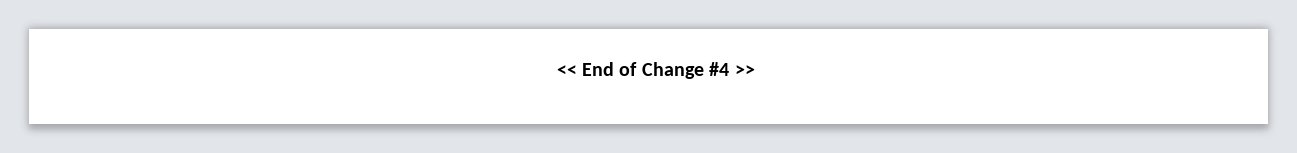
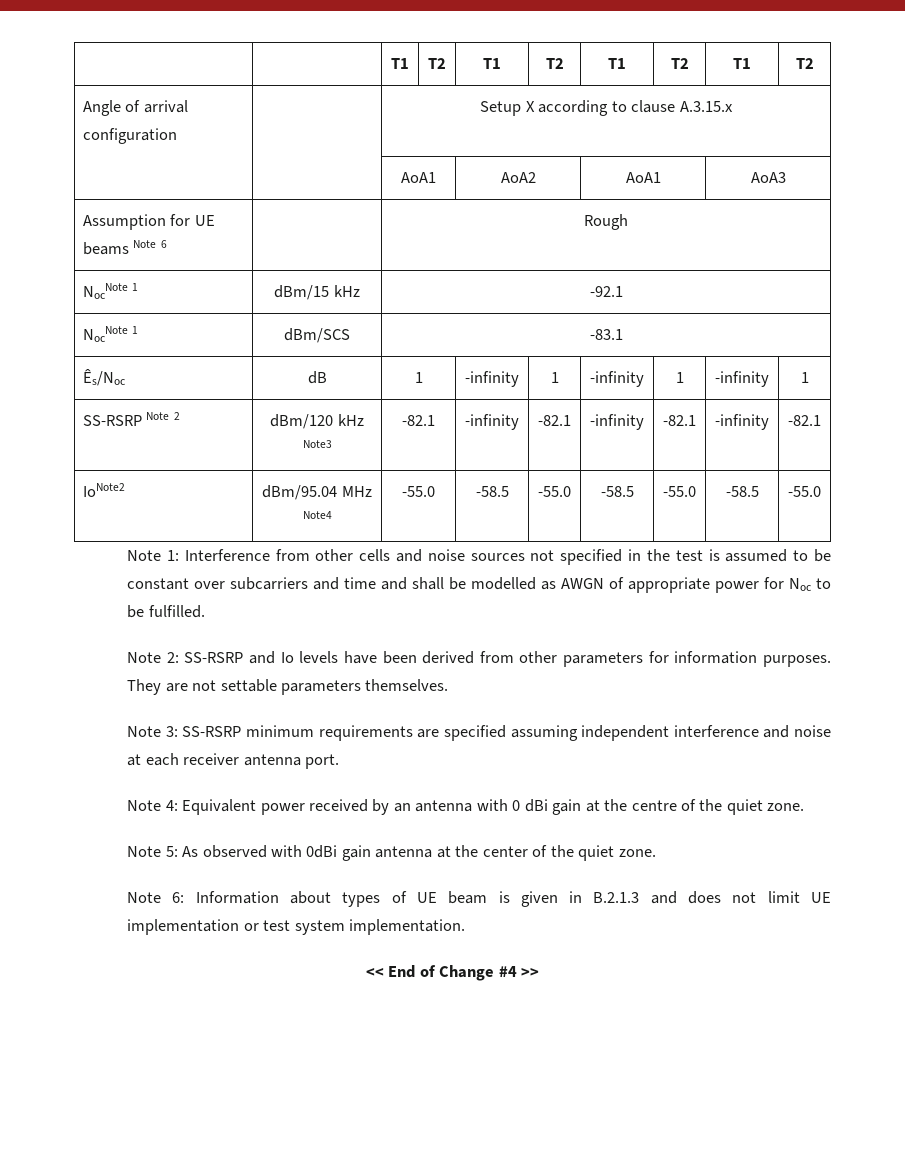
+ | | T1 | T2 | T1 | T2 | T1 | T2 | T1 | T2
+ Angle of arrival configuration | | Setup X according to clause A.3.15.x
+ | | AoA1 | AoA2 | AoA1 | AoA3
+ Assumption for UE beams Note 6 | | Rough
+ NocNote 1 | dBm/15 kHz | -92.1
+ NocNote 1 | dBm/SCS | -83.1
+ Ês/Noc | dB | 1 | -infinity | 1 | -infinity | 1 | -infinity | 1
+ SS-RSRP Note 2 | dBm/120 kHz Note3 | -82.1 | -infinity | -82.1 | -infinity | -82.1 | -infinity | -82.1
+ IoNote2 | dBm/95.04 MHz Note4 | -55.0 | -58.5 | -55.0 | -58.5 | -55.0 | -58.5 | -55.0
+ Note 1: Interference from other cells and noise sources not specified in the test is assumed to be constant over subcarriers and time and shall be modelled as AWGN of appropriate power for Noc to be fulfilled.
+ Note 2: SS-RSRP and Io levels have been derived from other parameters for information purposes. They are not settable parameters themselves.
+ Note 3: SS-RSRP minimum requirements are specified assuming independent interference and noise at each receiver antenna port.
+ Note 4: Equivalent power received by an antenna with 0 dBi gain at the centre of the quiet zone.
+ Note 5: As observed with 0dBi gain antenna at the center of the quiet zone.
+ Note 6: Information about types of UE beam is given in B.2.1.3 and does not limit UE implementation or test system implementation.

